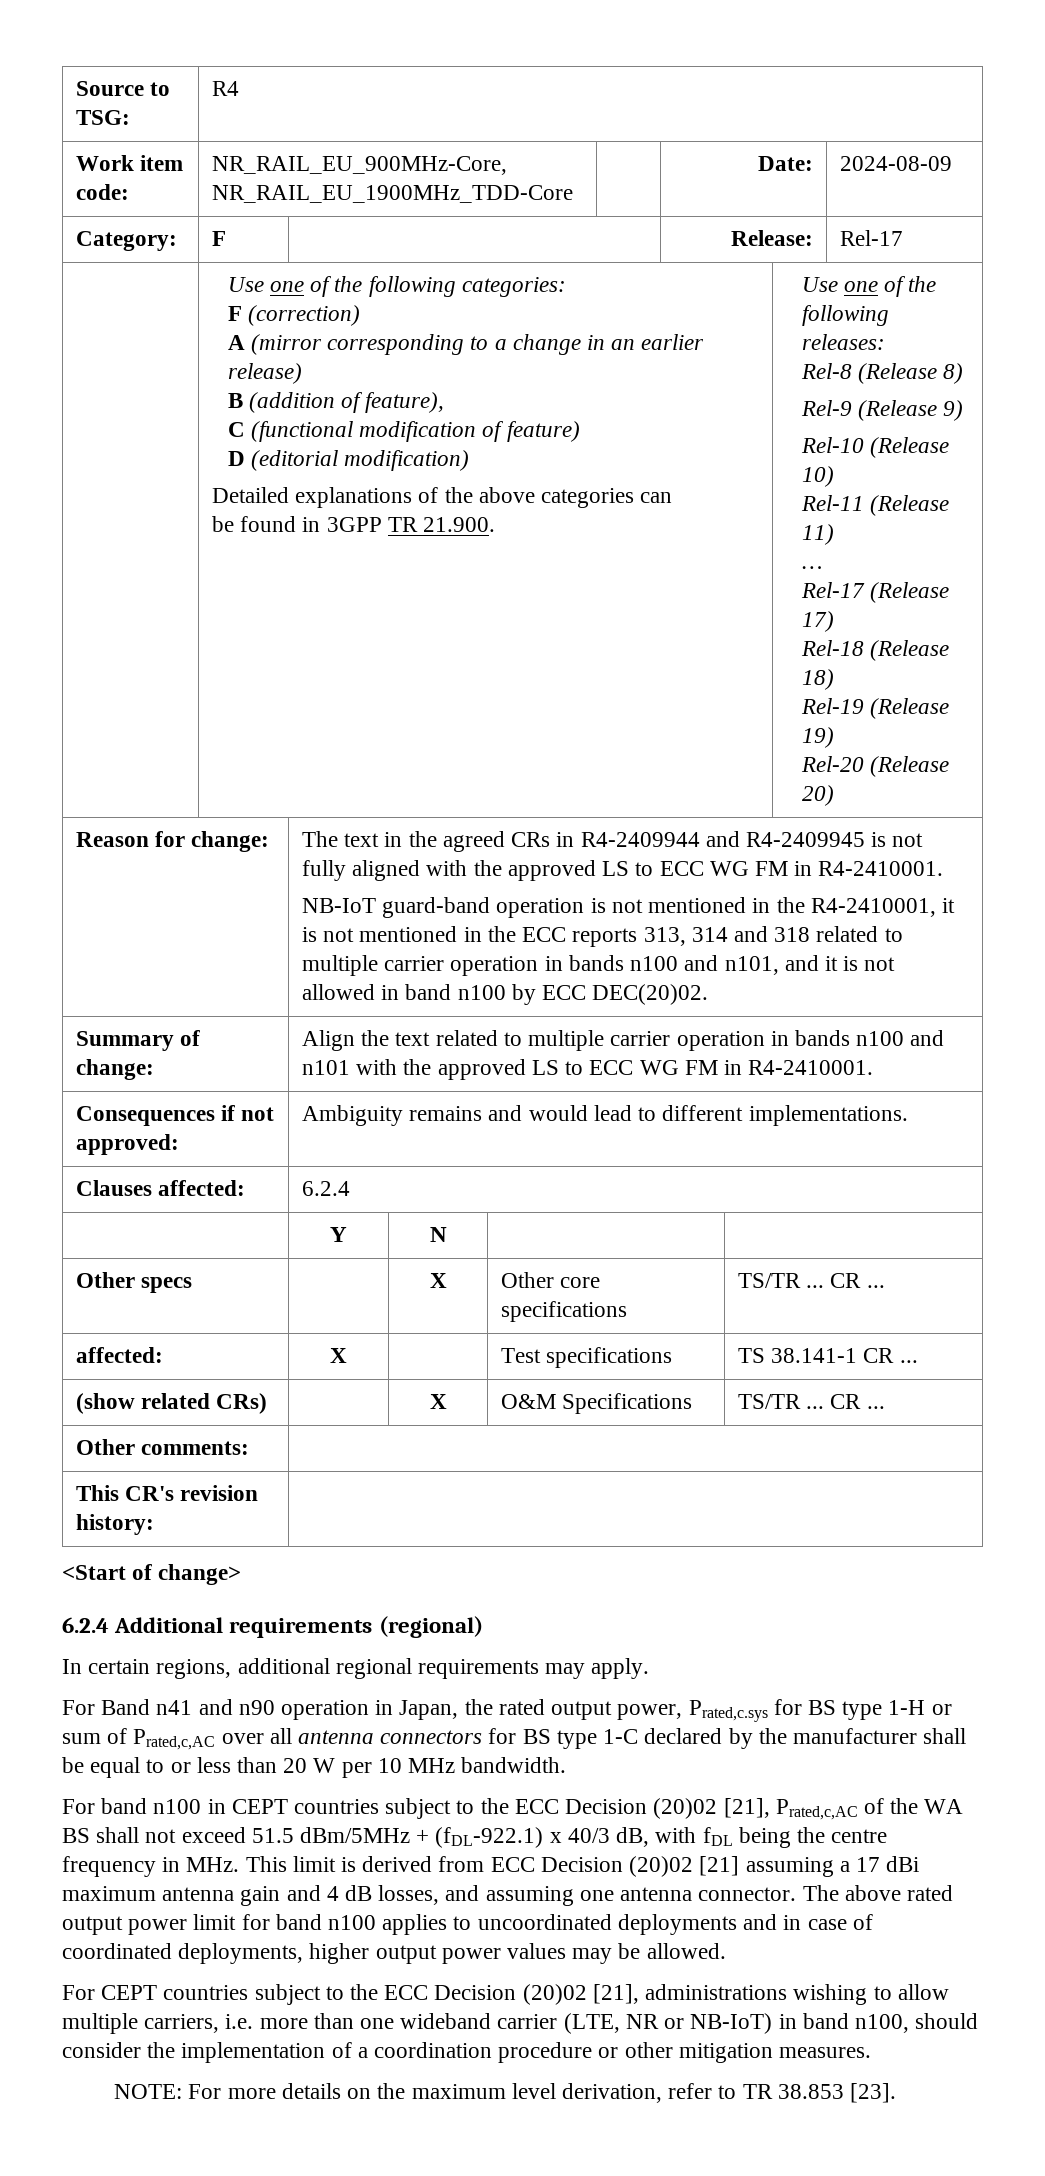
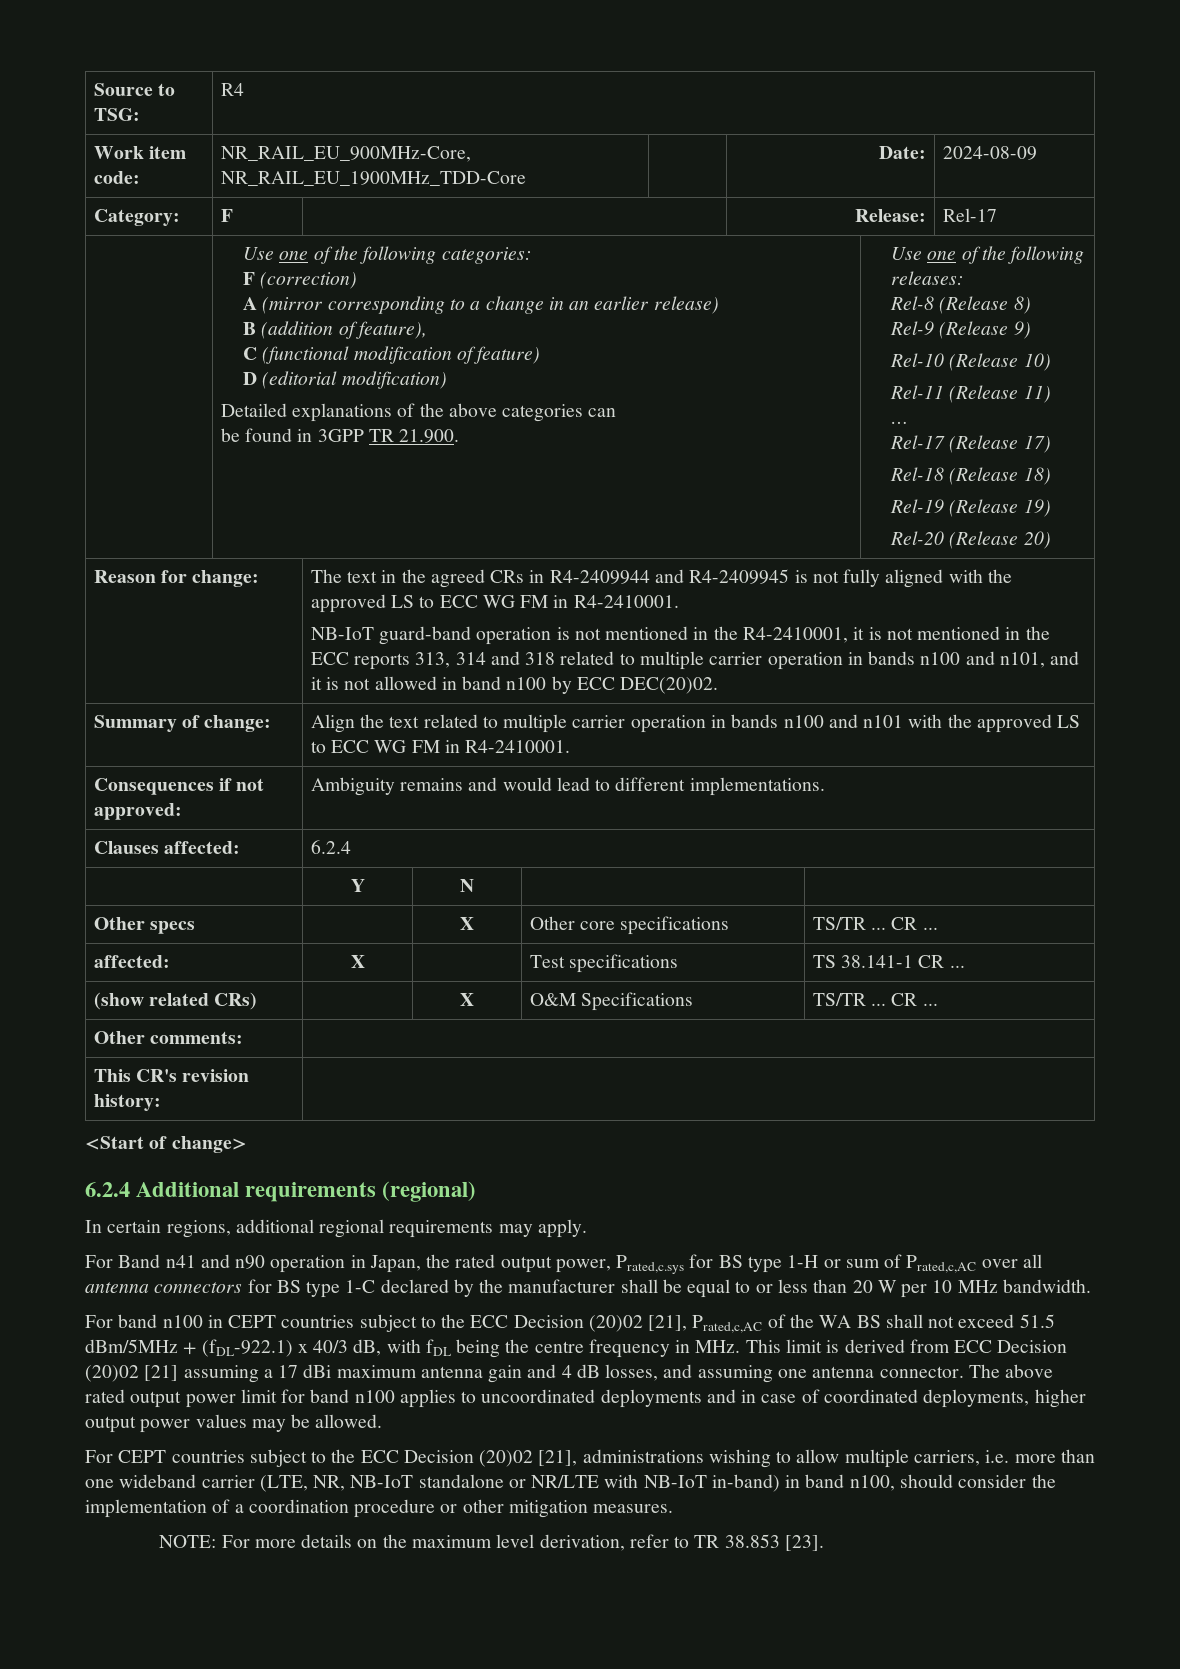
- For CEPT countries subject to the ECC Decision (20)02 [21], administrations wishing to allow multiple carriers, i.e. more than one wideband carrier (LTE, NR or NB-IoT) in band n100, should consider the implementation of a coordination procedure or other mitigation measures.
+ For CEPT countries subject to the ECC Decision (20)02 [21], administrations wishing to allow multiple carriers, i.e. more than one wideband carrier (LTE, NR, NB-IoT standalone or NR/LTE with NB-IoT in-band) in band n100, should consider the implementation of a coordination procedure or other mitigation measures.

